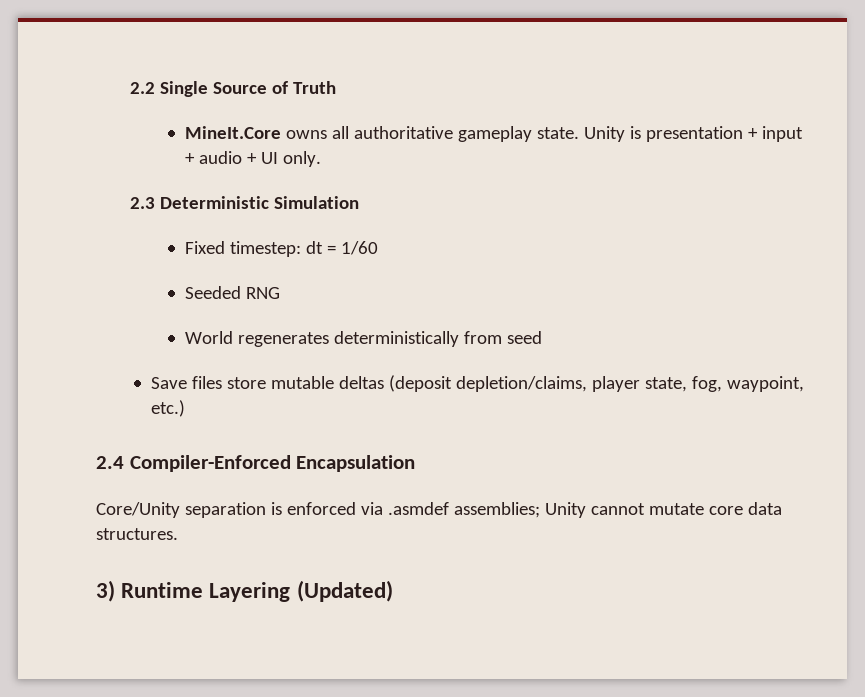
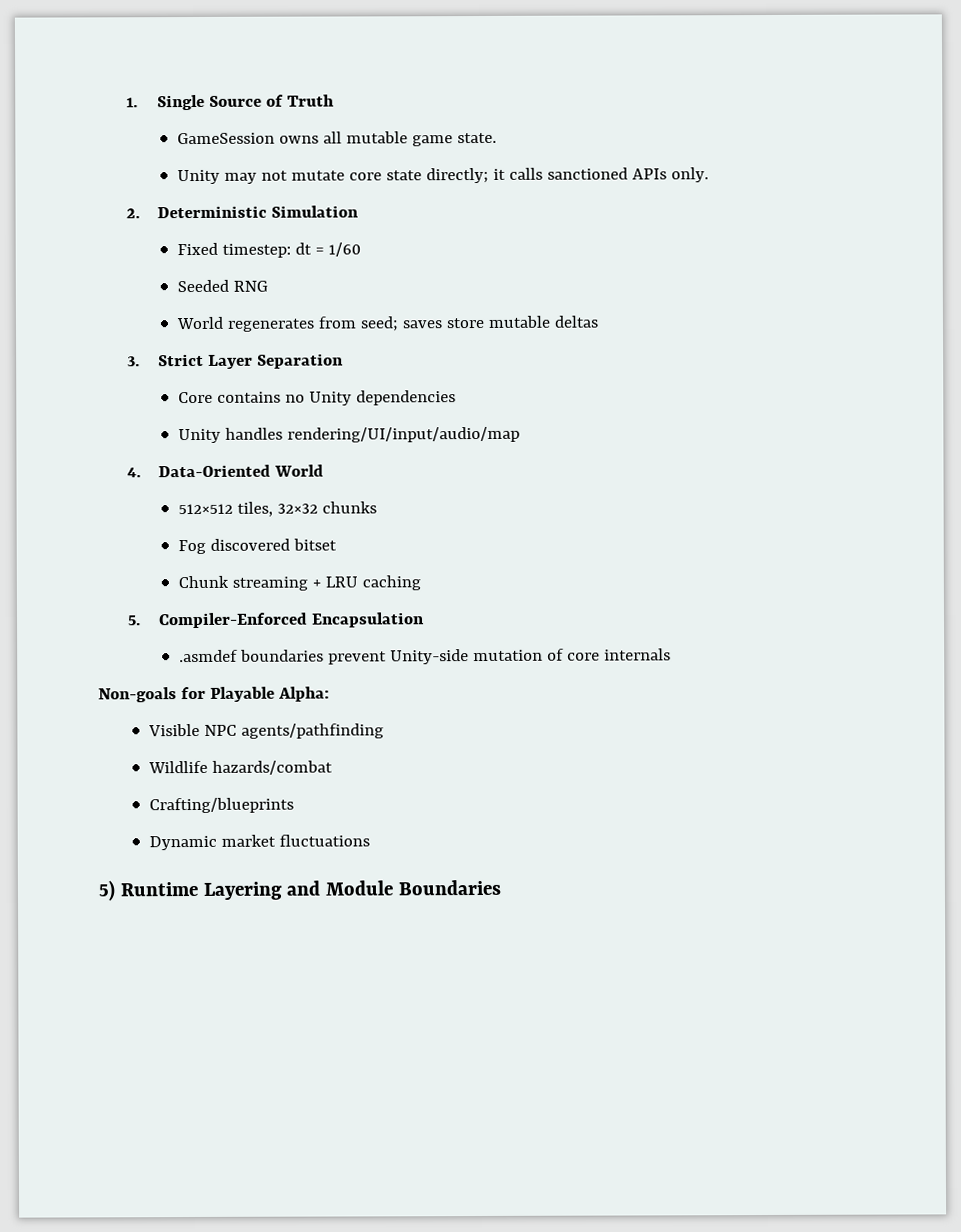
- 2.2 Single Source of Truth
+ 1. Single Source of Truth
- MineIt.Core owns all authoritative gameplay state. Unity is presentation + input + audio + UI only.
+ GameSession owns all mutable game state.
+ Unity may not mutate core state directly; it calls sanctioned APIs only.
- 2.3 Deterministic Simulation
+ 2. Deterministic Simulation
- World regenerates deterministically from seed
- Save files store mutable deltas (deposit depletion/claims, player state, fog, waypoint, etc.)
- 2.4 Compiler-Enforced Encapsulation
- Core/Unity separation is enforced via .asmdef assemblies; Unity cannot mutate core data structures.
- 3) Runtime Layering (Updated)
+ World regenerates from seed; saves store mutable deltas
+ 3. Strict Layer Separation
+ Core contains no Unity dependencies
+ Unity handles rendering/UI/input/audio/map
+ 4. Data-Oriented World
+ 512×512 tiles, 32×32 chunks
+ Fog discovered bitset
+ Chunk streaming + LRU caching
+ 5. Compiler-Enforced Encapsulation
+ .asmdef boundaries prevent Unity-side mutation of core internals
+ Non-goals for Playable Alpha:
+ Visible NPC agents/pathfinding
+ Wildlife hazards/combat
+ Crafting/blueprints
+ Dynamic market fluctuations
+ 5) Runtime Layering and Module Boundaries

